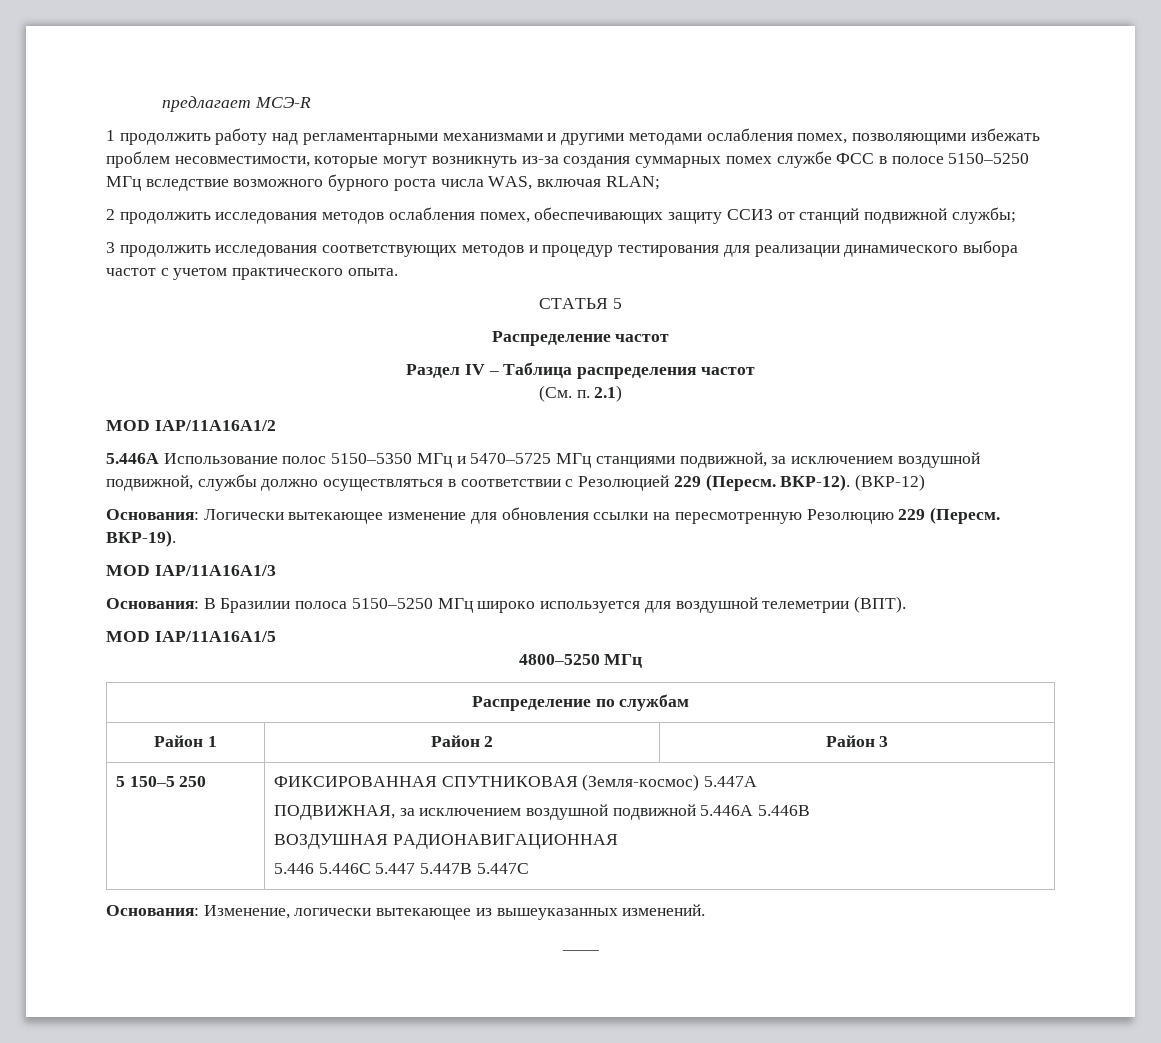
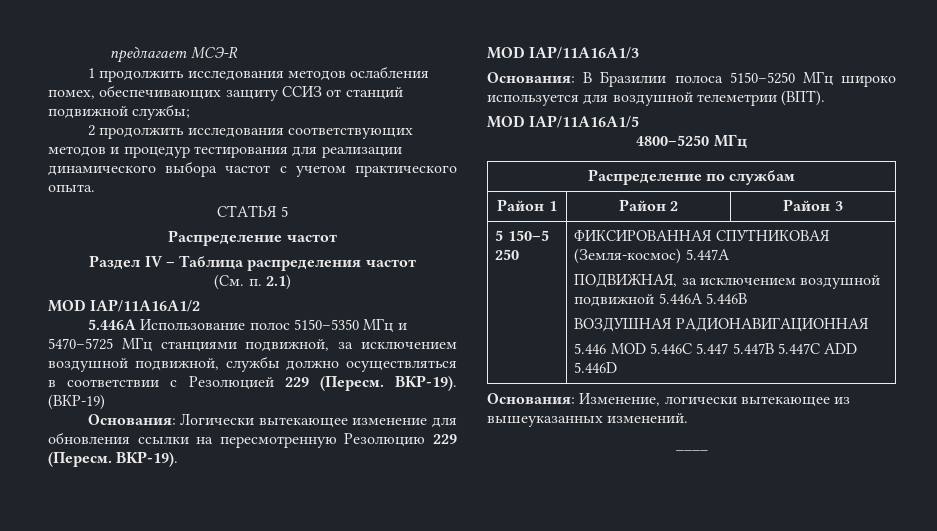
- 1 продолжить работу над регламентарными механизмами и другими методами ослабления помех, позволяющими избежать проблем несовместимости, которые могут возникнуть из-за создания суммарных помех службе ФСС в полосе 5150–5250 МГц вследствие возможного бурного роста числа WAS, включая RLAN;
- 2 продолжить исследования методов ослабления помех, обеспечивающих защиту ССИЗ от станций подвижной службы;
+ 1 продолжить исследования методов ослабления помех, обеспечивающих защиту ССИЗ от станций подвижной службы;
- 3 продолжить исследования соответствующих методов и процедур тестирования для реализации динамического выбора частот с учетом практического опыта.
+ 2 продолжить исследования соответствующих методов и процедур тестирования для реализации динамического выбора частот с учетом практического опыта.
- ВКР-12). (ВКР-12)
+ ВКР-19). (ВКР-19)
  5 150–5 250 | ФИКСИРОВАННАЯ СПУТНИКОВАЯ (Земля-космос) 5.447A
  ПОДВИЖНАЯ, за исключением воздушной подвижной 5.446A 5.446B
  ВОЗДУШНАЯ РАДИОНАВИГАЦИОННАЯ
- 5.446 5.446С 5.447 5.447B 5.447C
+ 5.446 MOD 5.446С 5.447 5.447B 5.447C ADD 5.446D

